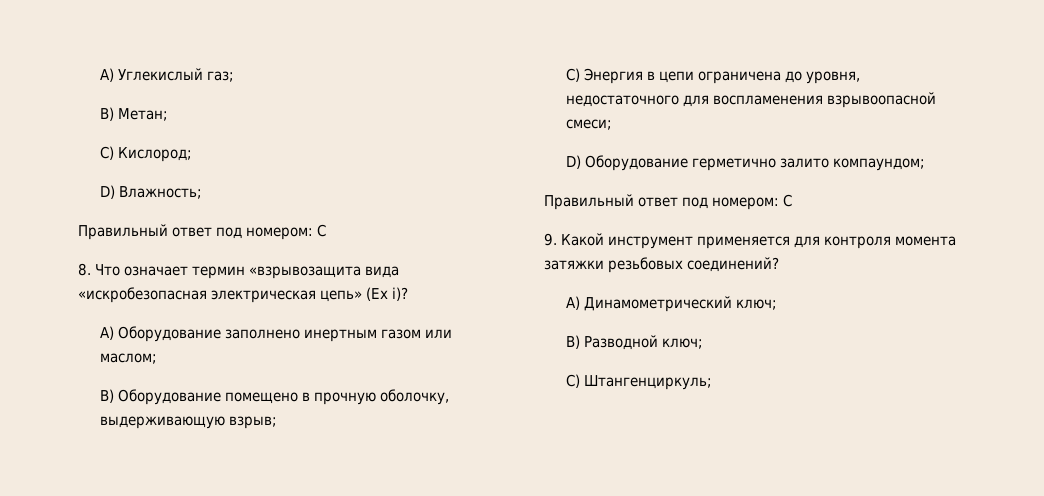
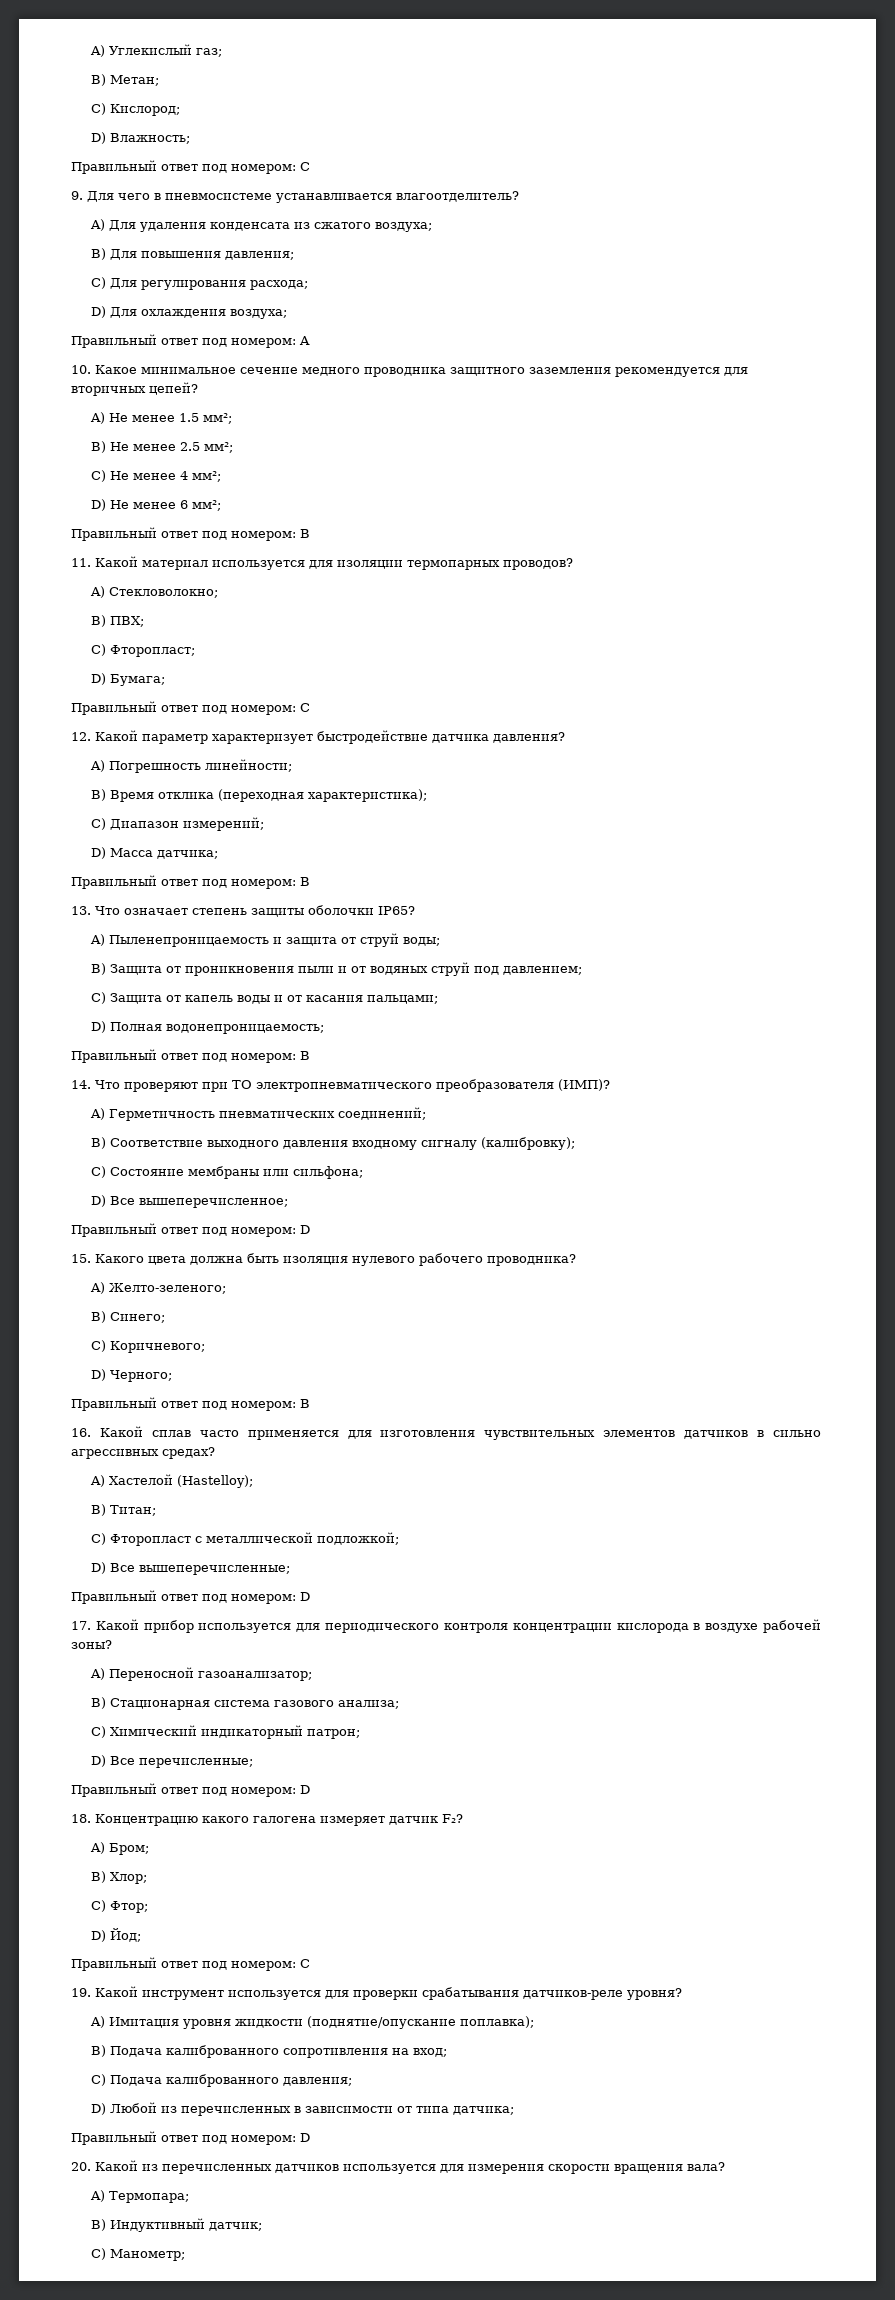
- 8. Что означает термин «взрывозащита вида «искробезопасная электрическая цепь» (Ex i)?
- A) Оборудование заполнено инертным газом или маслом;
- B) Оборудование помещено в прочную оболочку, выдерживающую взрыв;
- C) Энергия в цепи ограничена до уровня, недостаточного для воспламенения взрывоопасной смеси;
- D) Оборудование герметично залито компаундом;
+ 9. Для чего в пневмосистеме устанавливается влагоотделитель?
+ A) Для удаления конденсата из сжатого воздуха;
+ B) Для повышения давления;
+ C) Для регулирования расхода;
+ D) Для охлаждения воздуха;
+ Правильный ответ под номером: A
+ 10. Какое минимальное сечение медного проводника защитного заземления рекомендуется для вторичных цепей?
+ A) Не менее 1.5 мм²;
+ B) Не менее 2.5 мм²;
+ C) Не менее 4 мм²;
+ D) Не менее 6 мм²;
+ Правильный ответ под номером: B
+ 11. Какой материал используется для изоляции термопарных проводов?
+ A) Стекловолокно;
+ B) ПВХ;
+ C) Фторопласт;
+ D) Бумага;
  Правильный ответ под номером: C
- 9. Какой инструмент применяется для контроля момента затяжки резьбовых соединений?
- A) Динамометрический ключ;
- B) Разводной ключ;
- C) Штангенциркуль;
+ 12. Какой параметр характеризует быстродействие датчика давления?
+ A) Погрешность линейности;
+ B) Время отклика (переходная характеристика);
+ C) Диапазон измерений;
+ D) Масса датчика;
+ Правильный ответ под номером: B
+ 13. Что означает степень защиты оболочки IP65?
+ A) Пыленепроницаемость и защита от струй воды;
+ B) Защита от проникновения пыли и от водяных струй под давлением;
+ C) Защита от капель воды и от касания пальцами;
+ D) Полная водонепроницаемость;
+ Правильный ответ под номером: B
+ 14. Что проверяют при ТО электропневматического преобразователя (ИМП)?
+ A) Герметичность пневматических соединений;
+ B) Соответствие выходного давления входному сигналу (калибровку);
+ C) Состояние мембраны или сильфона;
+ D) Все вышеперечисленное;
+ Правильный ответ под номером: D
+ 15. Какого цвета должна быть изоляция нулевого рабочего проводника?
+ A) Желто-зеленого;
+ B) Синего;
+ C) Коричневого;
+ D) Черного;
+ Правильный ответ под номером: B
+ 16. Какой сплав часто применяется для изготовления чувствительных элементов датчиков в сильно агрессивных средах?
+ A) Хастелой (Hastelloy);
+ B) Титан;
+ C) Фторопласт с металлической подложкой;
+ D) Все вышеперечисленные;
+ Правильный ответ под номером: D
+ 17. Какой прибор используется для периодического контроля концентрации кислорода в воздухе рабочей зоны?
+ A) Переносной газоанализатор;
+ B) Стационарная система газового анализа;
+ C) Химический индикаторный патрон;
+ D) Все перечисленные;
+ Правильный ответ под номером: D
+ 18. Концентрацию какого галогена измеряет датчик F₂?
+ A) Бром;
+ B) Хлор;
+ C) Фтор;
+ D) Йод;
+ Правильный ответ под номером: C
+ 19. Какой инструмент используется для проверки срабатывания датчиков-реле уровня?
+ A) Имитация уровня жидкости (поднятие/опускание поплавка);
+ B) Подача калиброванного сопротивления на вход;
+ C) Подача калиброванного давления;
+ D) Любой из перечисленных в зависимости от типа датчика;
+ Правильный ответ под номером: D
+ 20. Какой из перечисленных датчиков используется для измерения скорости вращения вала?
+ A) Термопара;
+ B) Индуктивный датчик;
+ C) Манометр;

